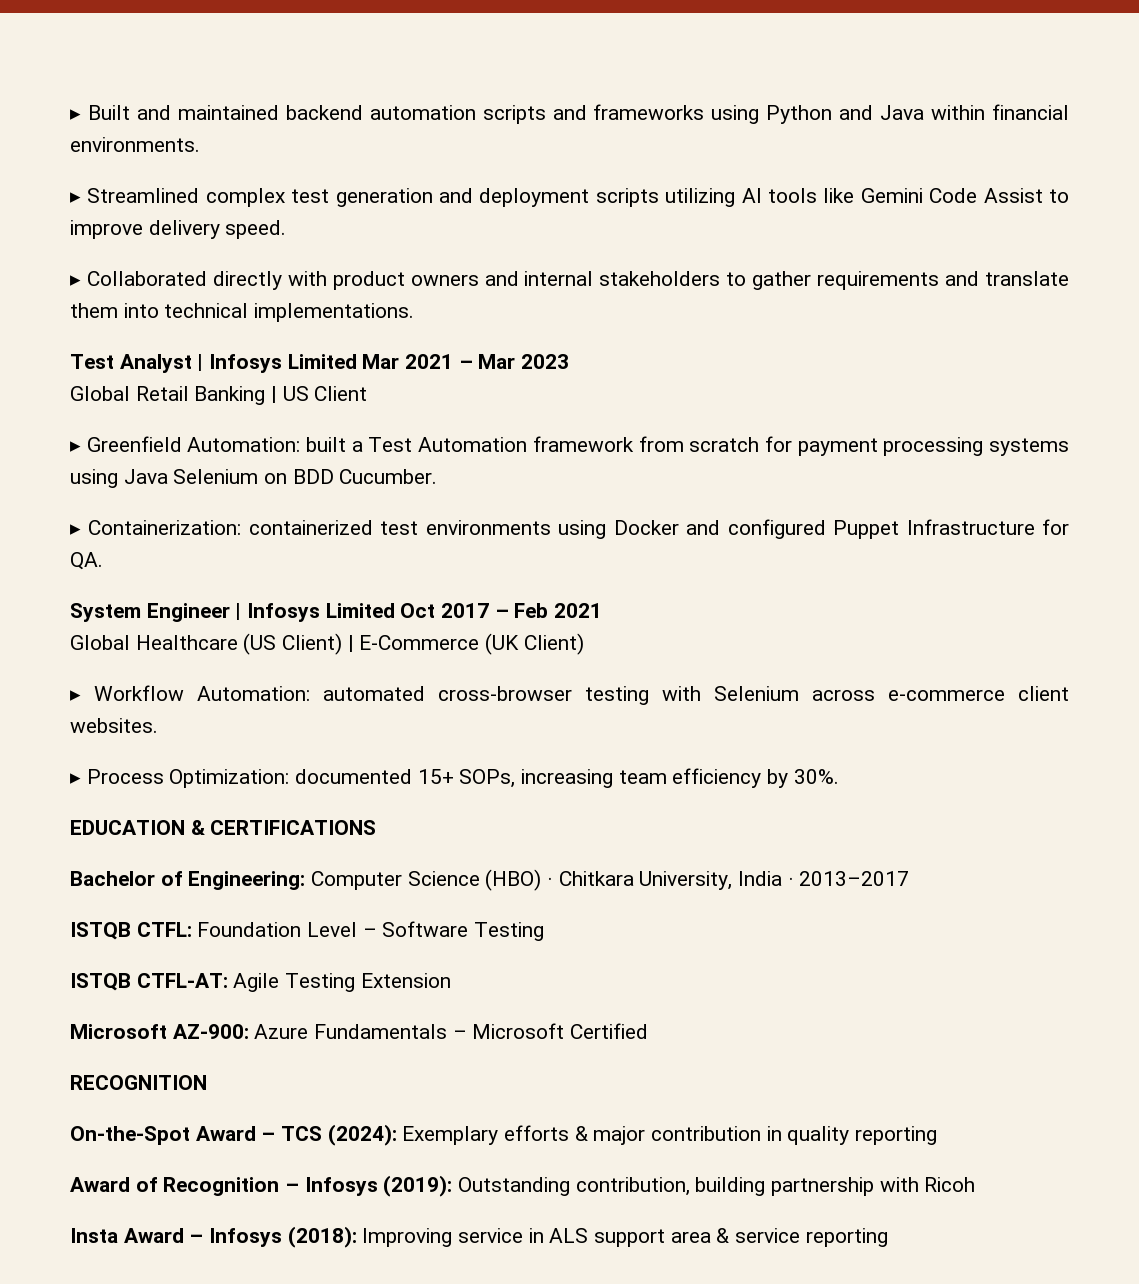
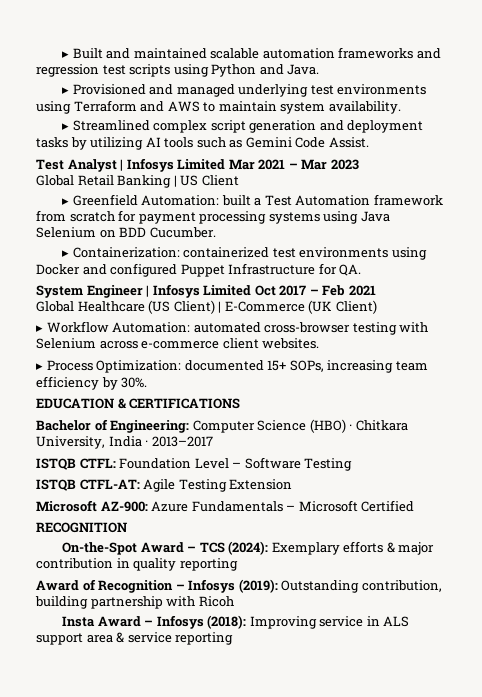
- ▸ Built and maintained backend automation scripts and frameworks using Python and Java within financial environments.
+ ▸ Built and maintained scalable automation frameworks and regression test scripts using Python and Java.
+ ▸ Provisioned and managed underlying test environments using Terraform and AWS to maintain system availability.
- ▸ Streamlined complex test generation and deployment scripts utilizing AI tools like Gemini Code Assist to improve delivery speed.
- ▸ Collaborated directly with product owners and internal stakeholders to gather requirements and translate them into technical implementations.
+ ▸ Streamlined complex script generation and deployment tasks by utilizing AI tools such as Gemini Code Assist.

